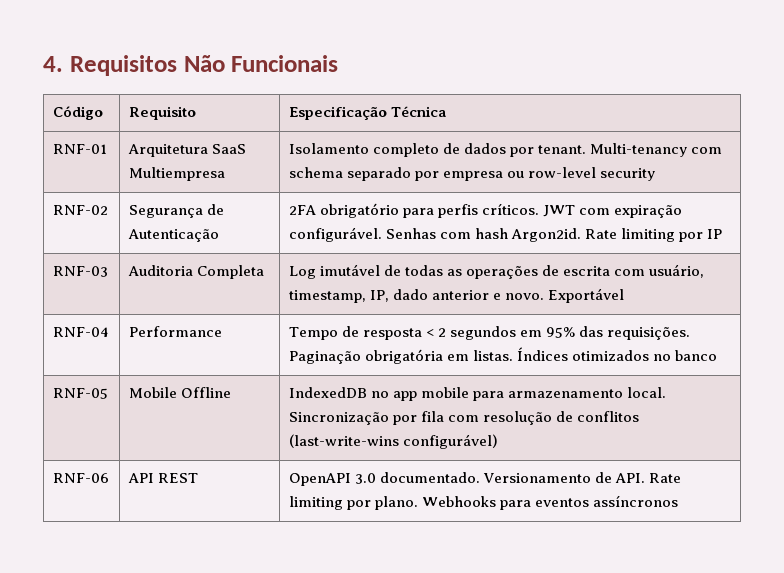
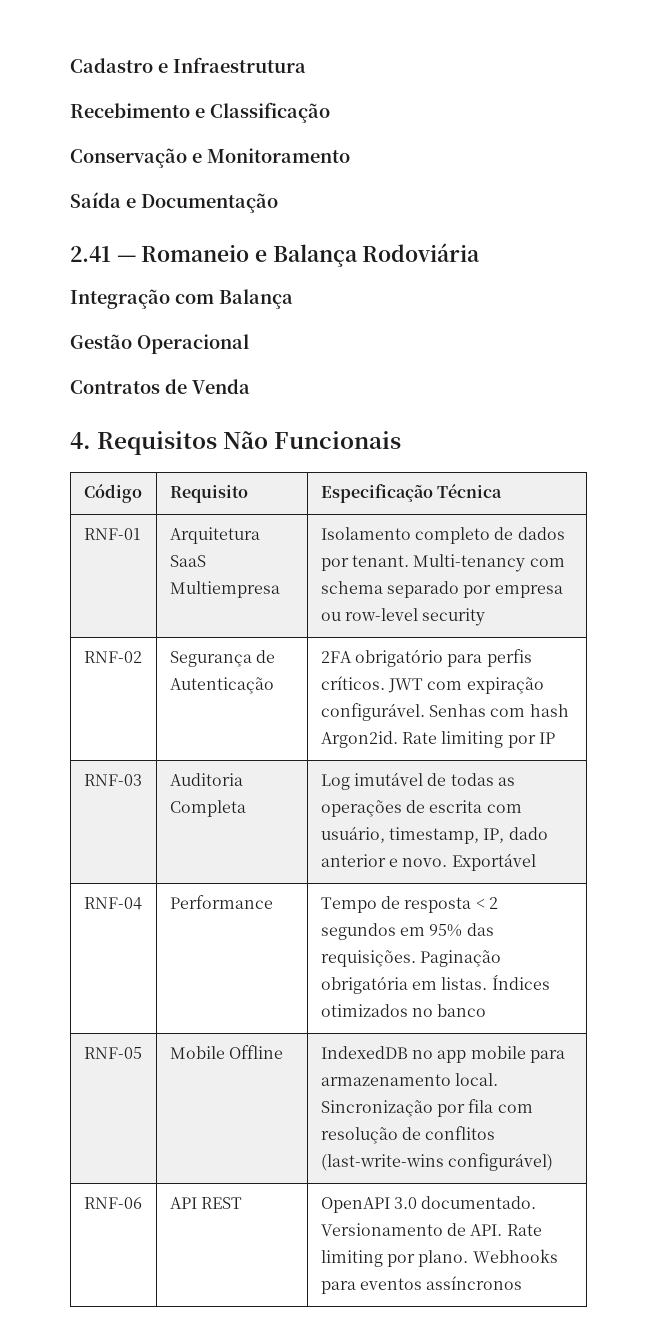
+ Cadastro e Infraestrutura
+ Recebimento e Classificação
+ Conservação e Monitoramento
+ Saída e Documentação
+ 2.41 — Romaneio e Balança Rodoviária
+ Integração com Balança
+ Gestão Operacional
+ Contratos de Venda

